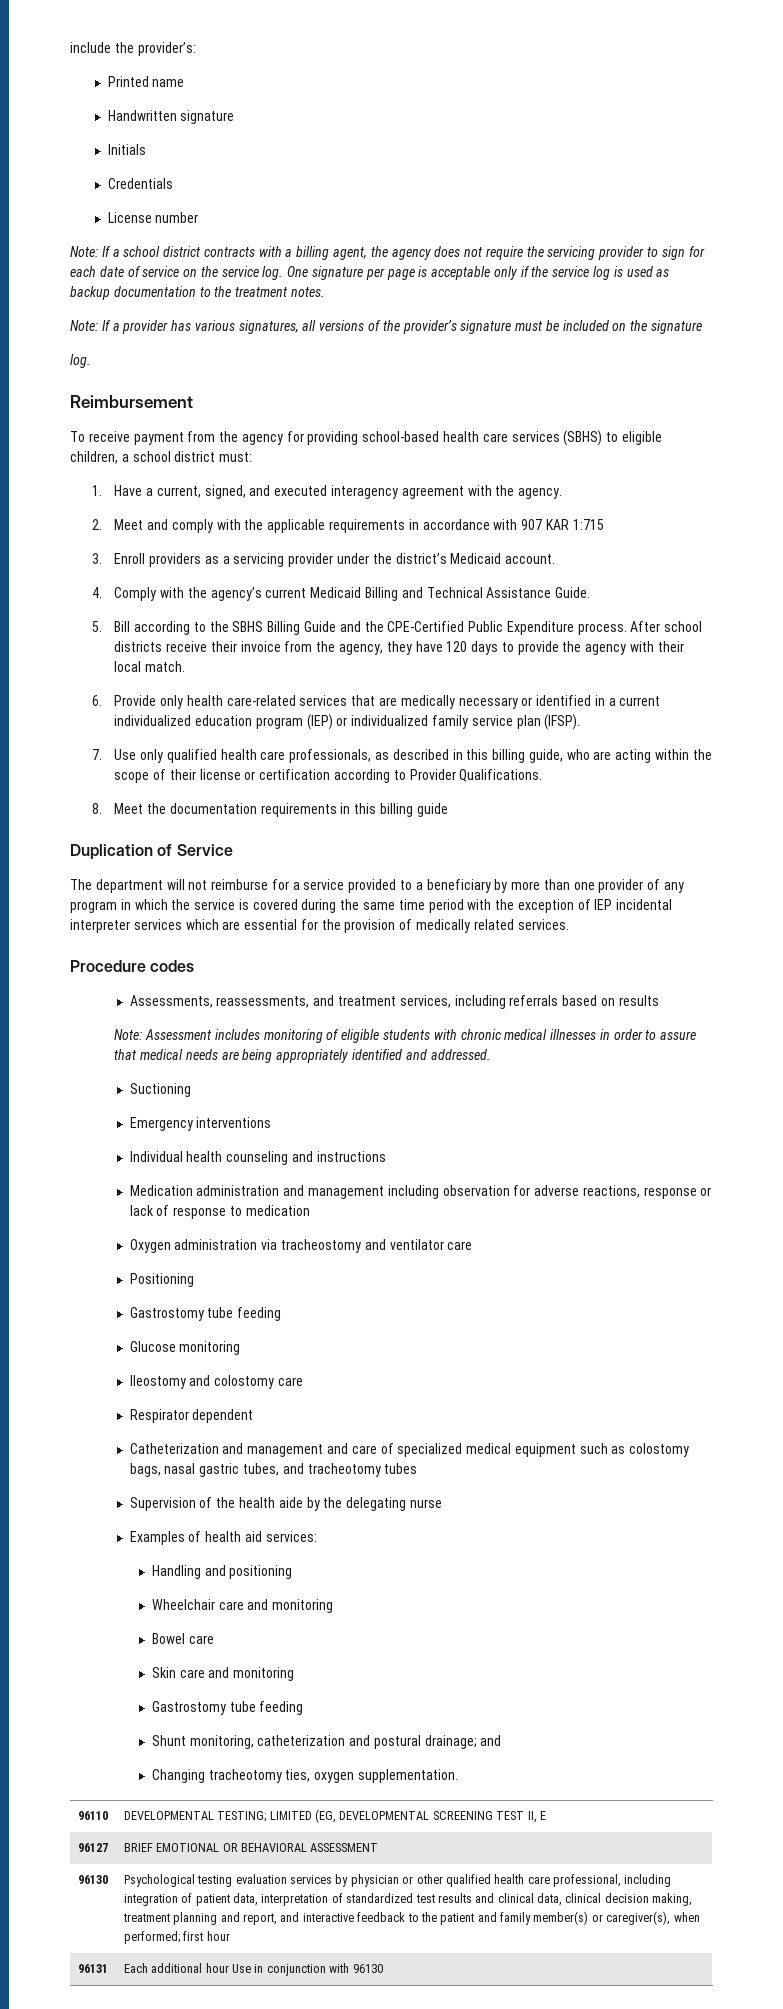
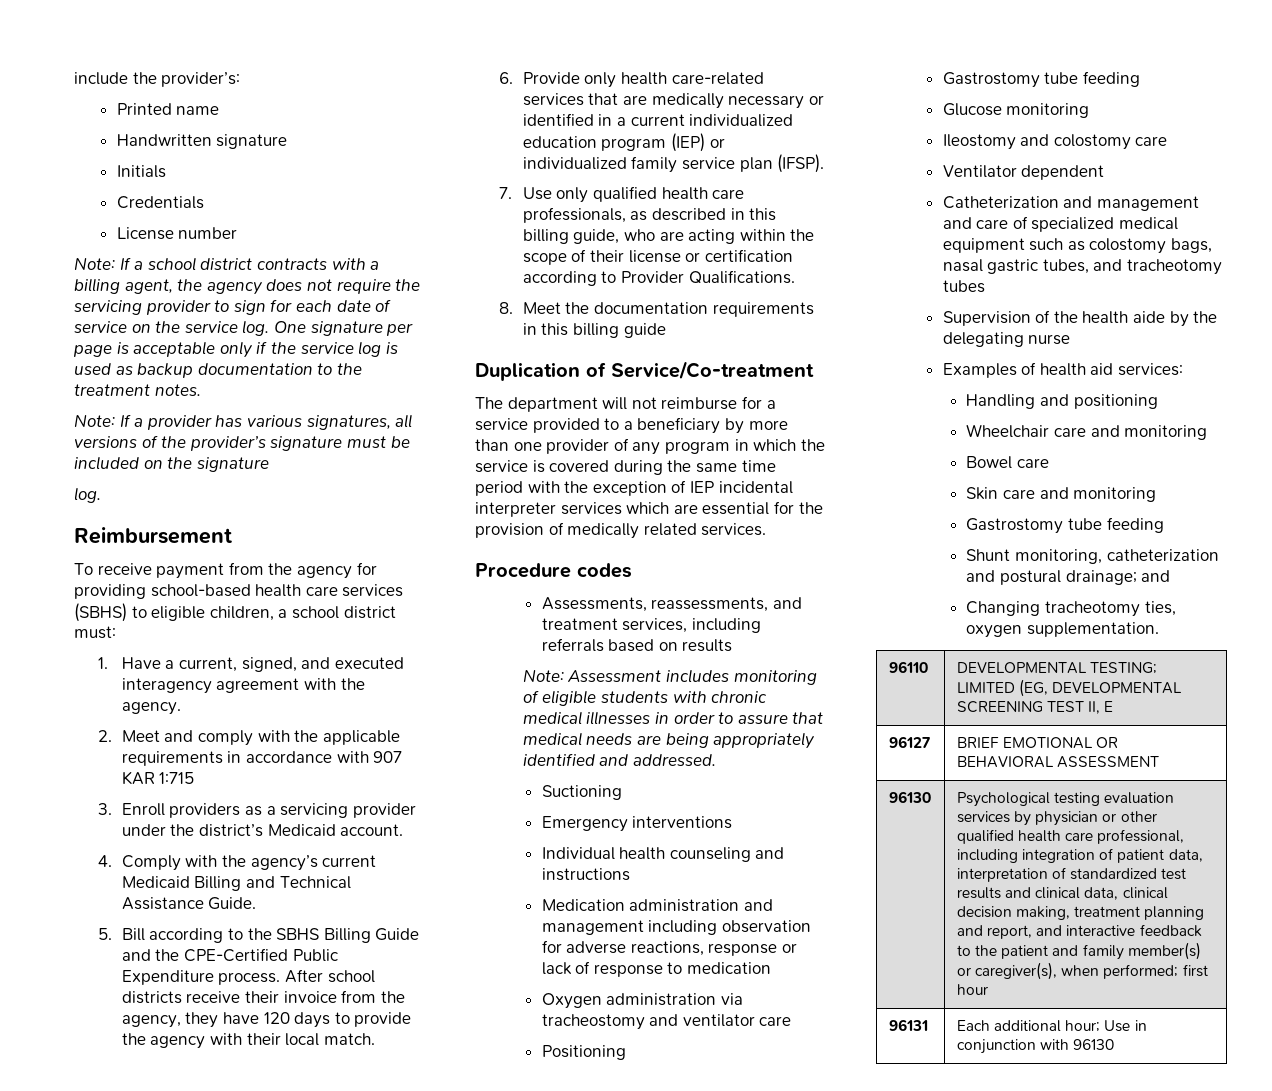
- Duplication of Service
+ Duplication of Service/Co-treatment
- Respirator dependent
+ Ventilator dependent
- 96131 | Each additional hour Use in conjunction with 96130
+ 96131 | Each additional hour; Use in conjunction with 96130

